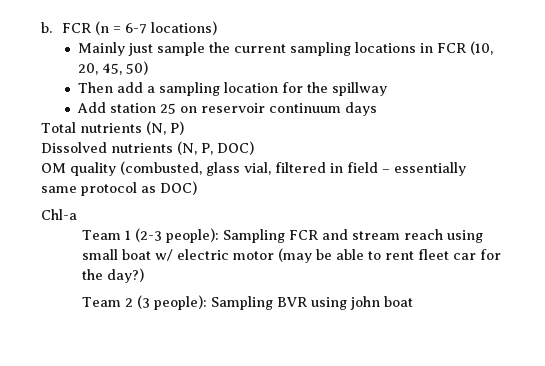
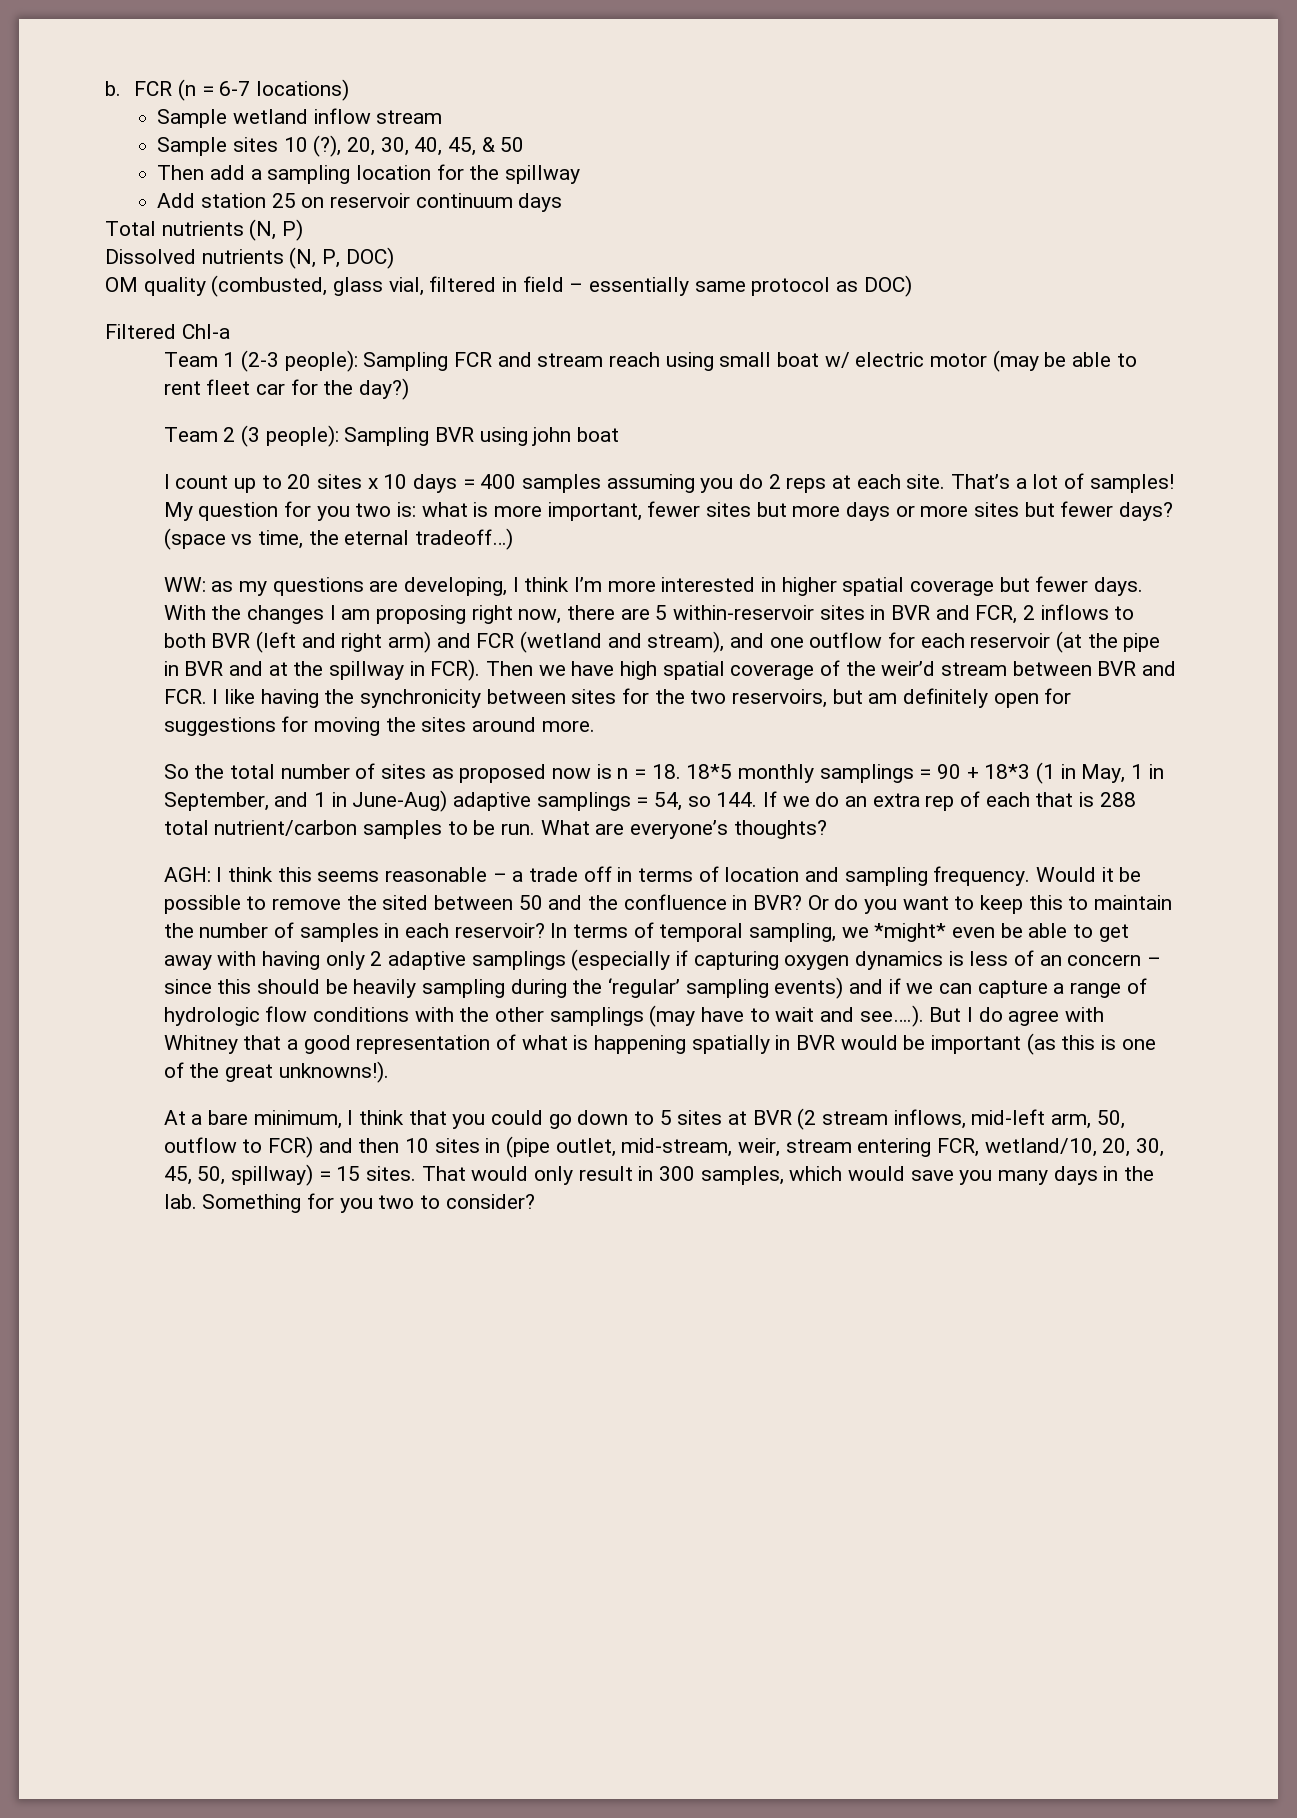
- Mainly just sample the current sampling locations in FCR (10, 20, 45, 50)
+ Sample wetland inflow stream
+ Sample sites 10 (?), 20, 30, 40, 45, & 50
- Chl-a
+ Filtered Chl-a
+ I count up to 20 sites x 10 days = 400 samples assuming you do 2 reps at each site. That’s a lot of samples! My question for you two is: what is more important, fewer sites but more days or more sites but fewer days? (space vs time, the eternal tradeoff…)
+ WW: as my questions are developing, I think I’m more interested in higher spatial coverage but fewer days. With the changes I am proposing right now, there are 5 within-reservoir sites in BVR and FCR, 2 inflows to both BVR (left and right arm) and FCR (wetland and stream), and one outflow for each reservoir (at the pipe in BVR and at the spillway in FCR). Then we have high spatial coverage of the weir’d stream between BVR and FCR. I like having the synchronicity between sites for the two reservoirs, but am definitely open for suggestions for moving the sites around more.
+ So the total number of sites as proposed now is n = 18. 18*5 monthly samplings = 90 + 18*3 (1 in May, 1 in September, and 1 in June-Aug) adaptive samplings = 54, so 144. If we do an extra rep of each that is 288 total nutrient/carbon samples to be run. What are everyone’s thoughts?
+ AGH: I think this seems reasonable – a trade off in terms of location and sampling frequency. Would it be possible to remove the sited between 50 and the confluence in BVR? Or do you want to keep this to maintain the number of samples in each reservoir? In terms of temporal sampling, we *might* even be able to get away with having only 2 adaptive samplings (especially if capturing oxygen dynamics is less of an concern – since this should be heavily sampling during the ‘regular’ sampling events) and if we can capture a range of hydrologic flow conditions with the other samplings (may have to wait and see….). But I do agree with Whitney that a good representation of what is happening spatially in BVR would be important (as this is one of the great unknowns!).
+ At a bare minimum, I think that you could go down to 5 sites at BVR (2 stream inflows, mid-left arm, 50, outflow to FCR) and then 10 sites in (pipe outlet, mid-stream, weir, stream entering FCR, wetland/10, 20, 30, 45, 50, spillway) = 15 sites. That would only result in 300 samples, which would save you many days in the lab. Something for you two to consider?

